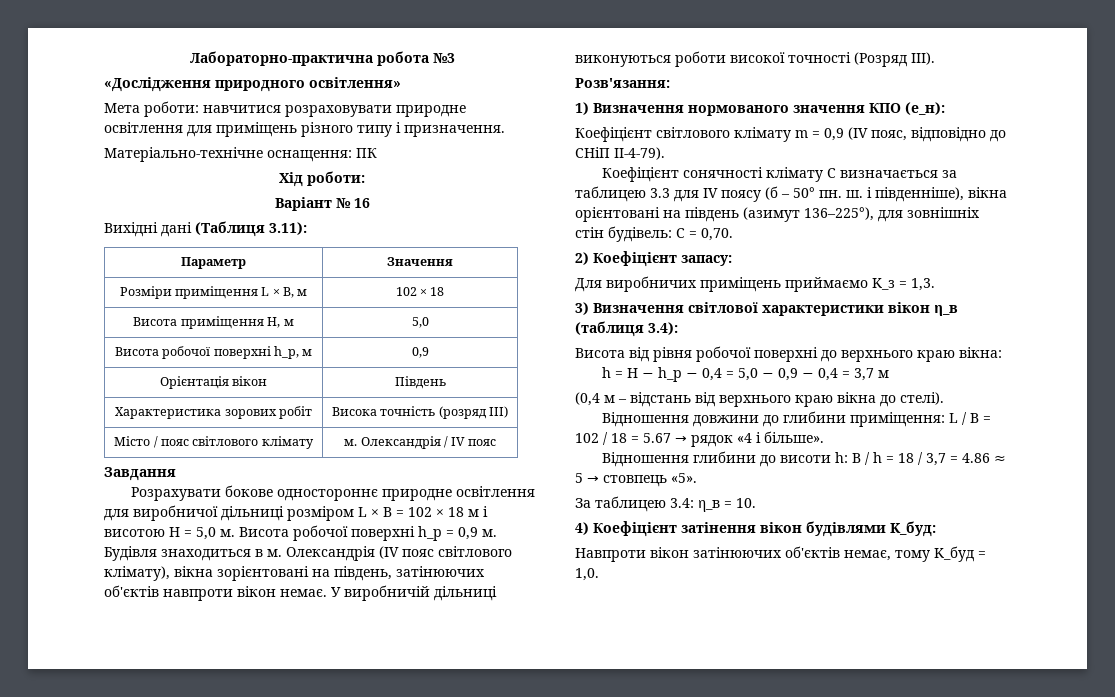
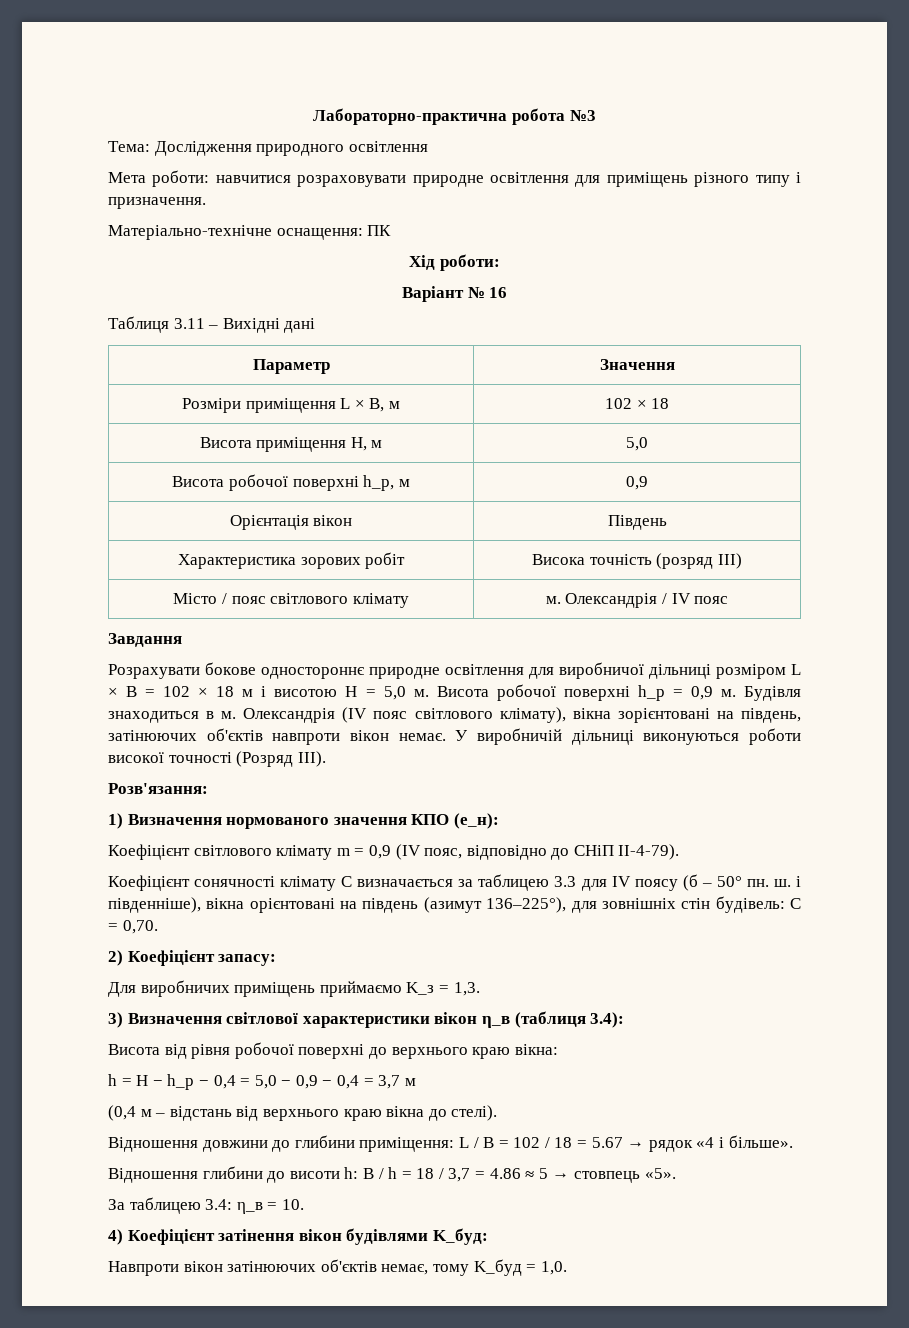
- «Дослідження природного освітлення»
+ Тема: Дослідження природного освітлення
- Вихідні дані (Таблиця 3.11):
+ Таблиця 3.11 – Вихідні дані

